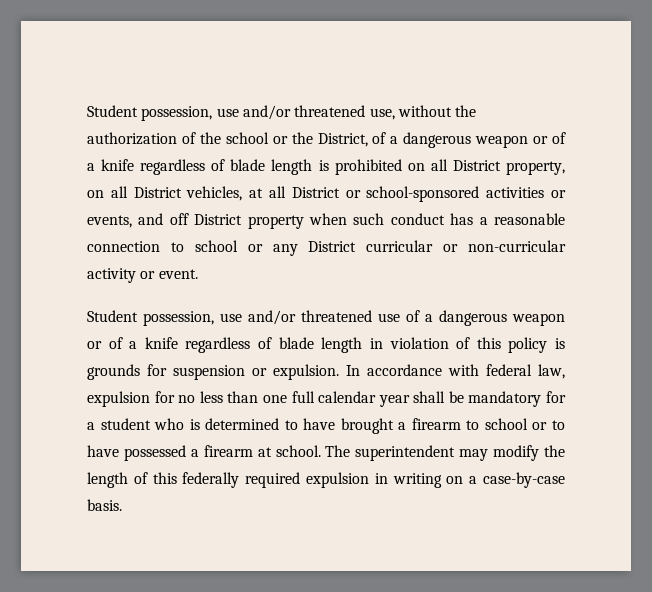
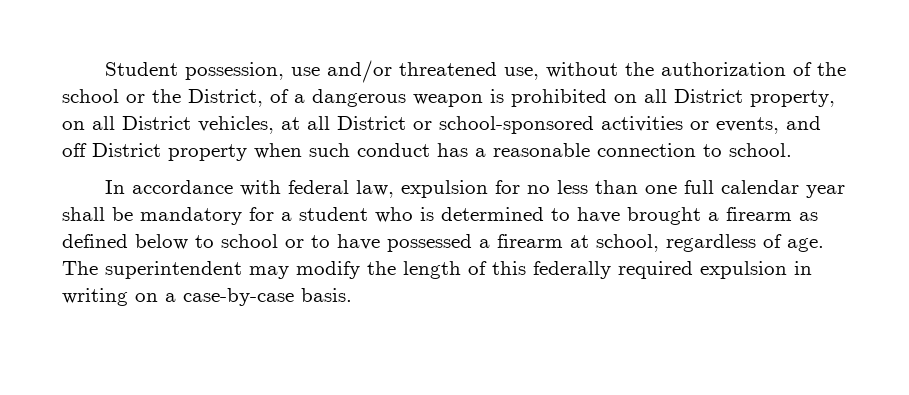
- Student possession, use and/or threatened use, without the authorization of the school or the District, of a dangerous weapon or of a knife regardless of blade length is prohibited on all District property, on all District vehicles, at all District or school-sponsored activities or events, and off District property when such conduct has a reasonable connection to school or any District curricular or non-curricular activity or event.
- Student possession, use and/or threatened use of a dangerous weapon or of a knife regardless of blade length in violation of this policy is grounds for suspension or expulsion. In accordance with federal law, expulsion for no less than one full calendar year shall be mandatory for a student who is determined to have brought a firearm to school or to have possessed a firearm at school.
+ Student possession, use and/or threatened use, without the authorization of the school or the District, of a dangerous weapon is prohibited on all District property, on all District vehicles, at all District or school-sponsored activities or events, and off District property when such conduct has a reasonable connection to school.
+ In accordance with federal law, expulsion for no less than one full calendar year shall be mandatory for a student who is determined to have brought a firearm as defined below to school or to have possessed a firearm at school, regardless of age.

